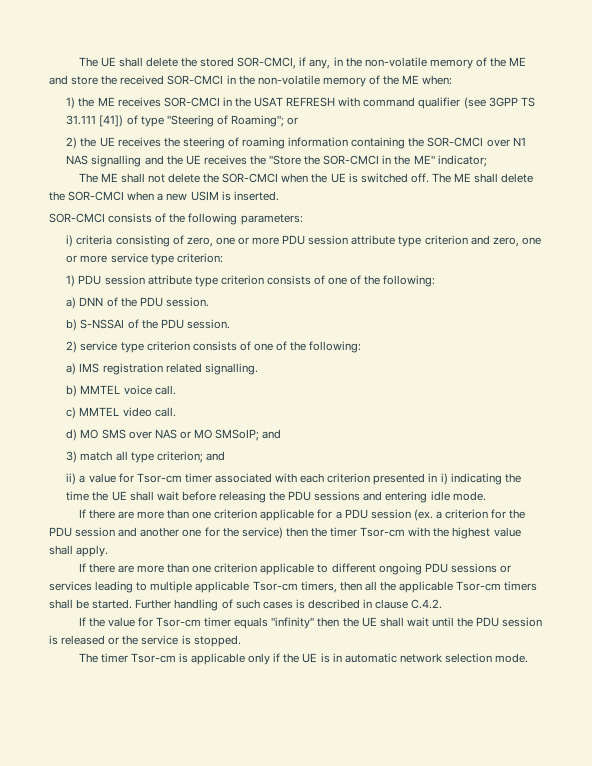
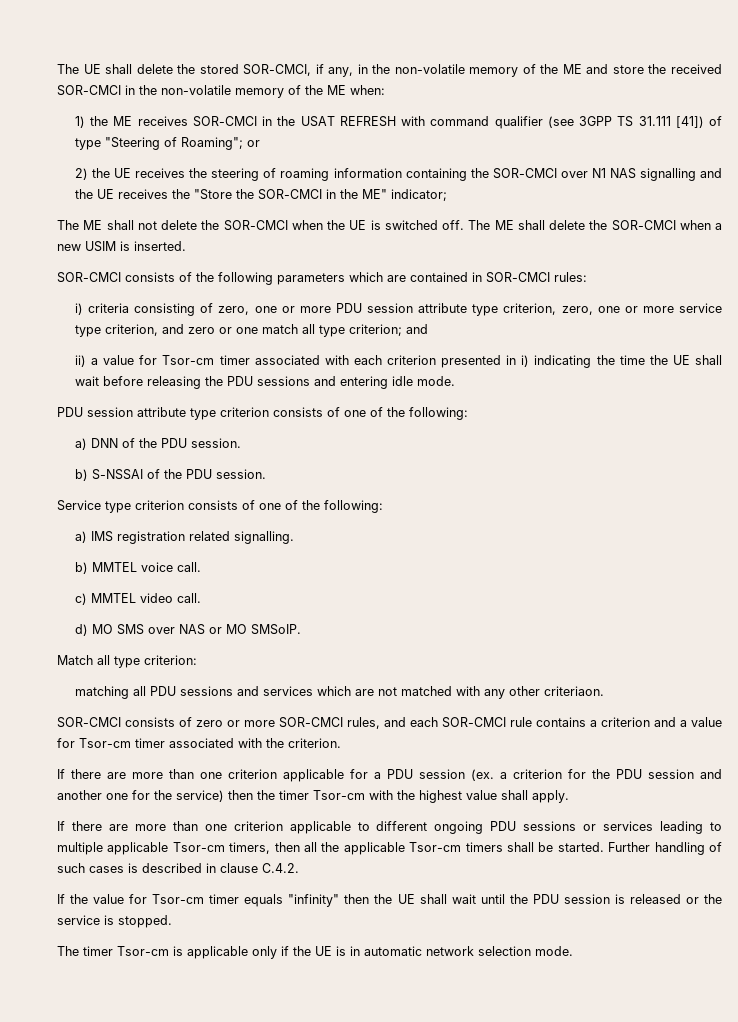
- SOR-CMCI consists of the following parameters:
+ SOR-CMCI consists of the following parameters which are contained in SOR-CMCI rules:
- i) criteria consisting of zero, one or more PDU session attribute type criterion and zero, one or more service type criterion:
- 1) PDU session attribute type criterion consists of one of the following:
- a) DNN of the PDU session.
- b) S-NSSAI of the PDU session.
- 2) service type criterion consists of one of the following:
- a) IMS registration related signalling.
- b) MMTEL voice call.
- c) MMTEL video call.
- d) MO SMS over NAS or MO SMSoIP; and
- 3) match all type criterion; and
+ i) criteria consisting of zero, one or more PDU session attribute type criterion, zero, one or more service type criterion, and zero or one match all type criterion; and
+ PDU session attribute type criterion consists of one of the following:
+ a) DNN of the PDU session.
+ b) S-NSSAI of the PDU session.
+ Service type criterion consists of one of the following:
+ a) IMS registration related signalling.
+ b) MMTEL voice call.
+ c) MMTEL video call.
+ d) MO SMS over NAS or MO SMSoIP.
+ Match all type criterion:
+ matching all PDU sessions and services which are not matched with any other criteriaon.
+ SOR-CMCI consists of zero or more SOR-CMCI rules, and each SOR-CMCI rule contains a criterion and a value for Tsor-cm timer associated with the criterion.

